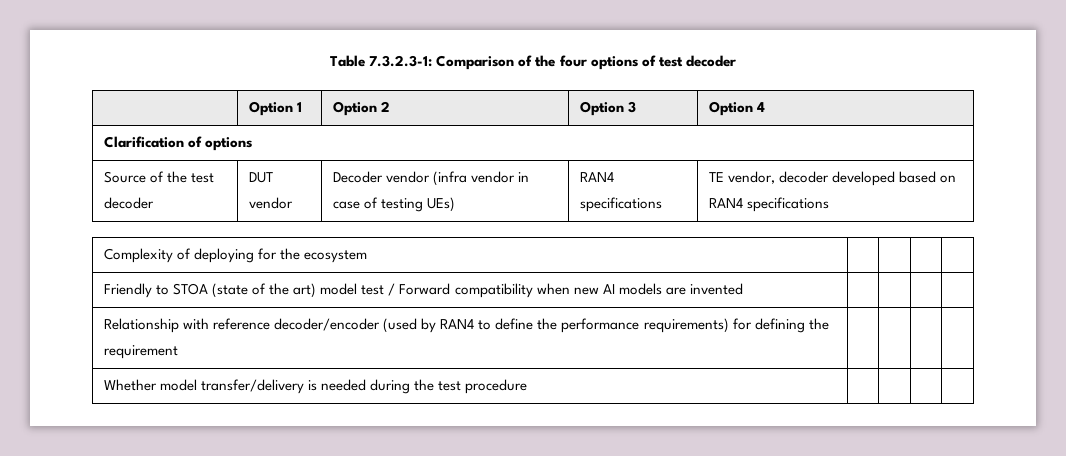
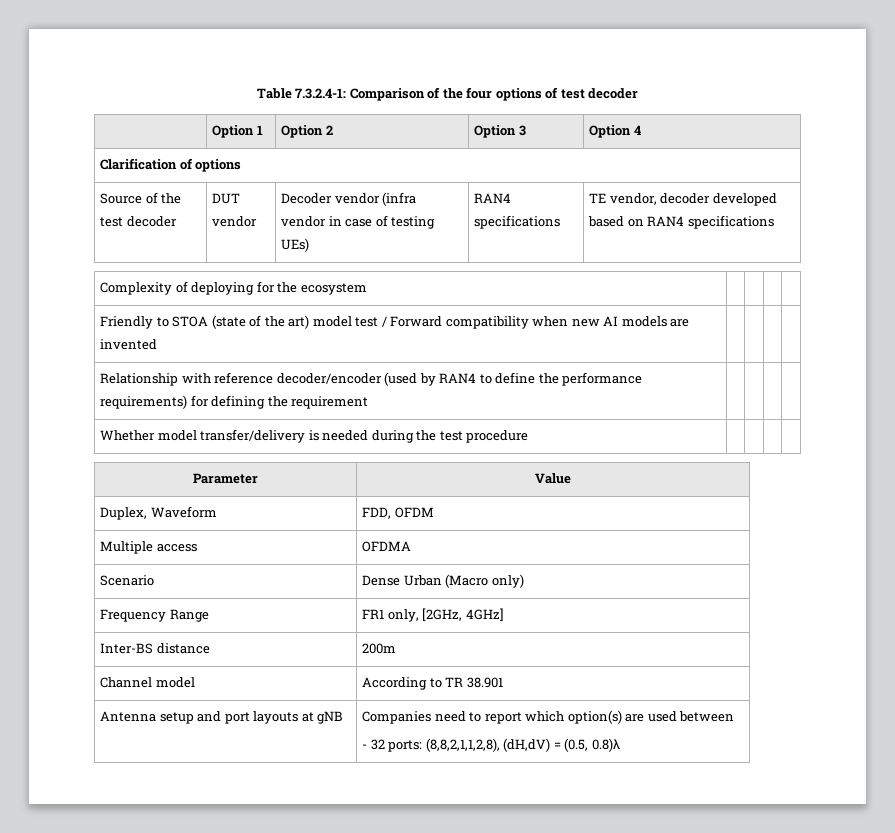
- Table 7.3.2.3-1: Comparison of the four options of test decoder
+ Table 7.3.2.4-1: Comparison of the four options of test decoder
+ Parameter | Value
+ Duplex, Waveform | FDD, OFDM
+ Multiple access | OFDMA
+ Scenario | Dense Urban (Macro only)
+ Frequency Range | FR1 only, [2GHz, 4GHz]
+ Inter-BS distance | 200m
+ Channel model | According to TR 38.901
+ Antenna setup and port layouts at gNB | Companies need to report which option(s) are used between
+ - 32 ports: (8,8,2,1,1,2,8), (dH,dV) = (0.5, 0.8)λ

